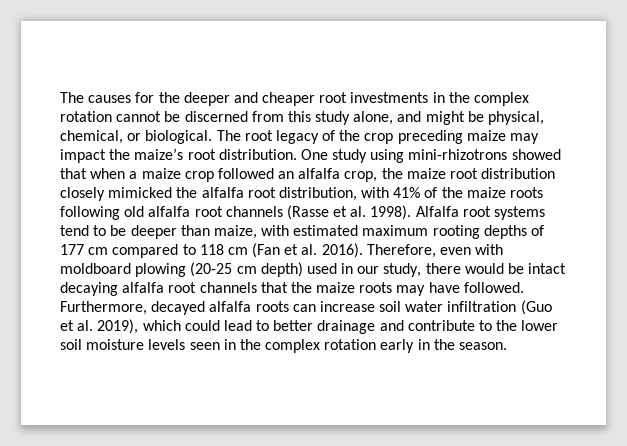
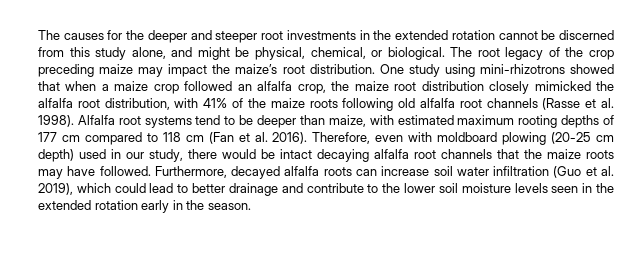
- The causes for the deeper and cheaper root investments in the complex rotation cannot be discerned from this study alone, and might be physical, chemical, or biological.
+ The causes for the deeper and steeper root investments in the extended rotation cannot be discerned from this study alone, and might be physical, chemical, or biological.
- Furthermore, decayed alfalfa roots can increase soil water infiltration (Guo et al. 2019), which could lead to better drainage and contribute to the lower soil moisture levels seen in the complex rotation early in the season.
+ Furthermore, decayed alfalfa roots can increase soil water infiltration (Guo et al. 2019), which could lead to better drainage and contribute to the lower soil moisture levels seen in the extended rotation early in the season.

